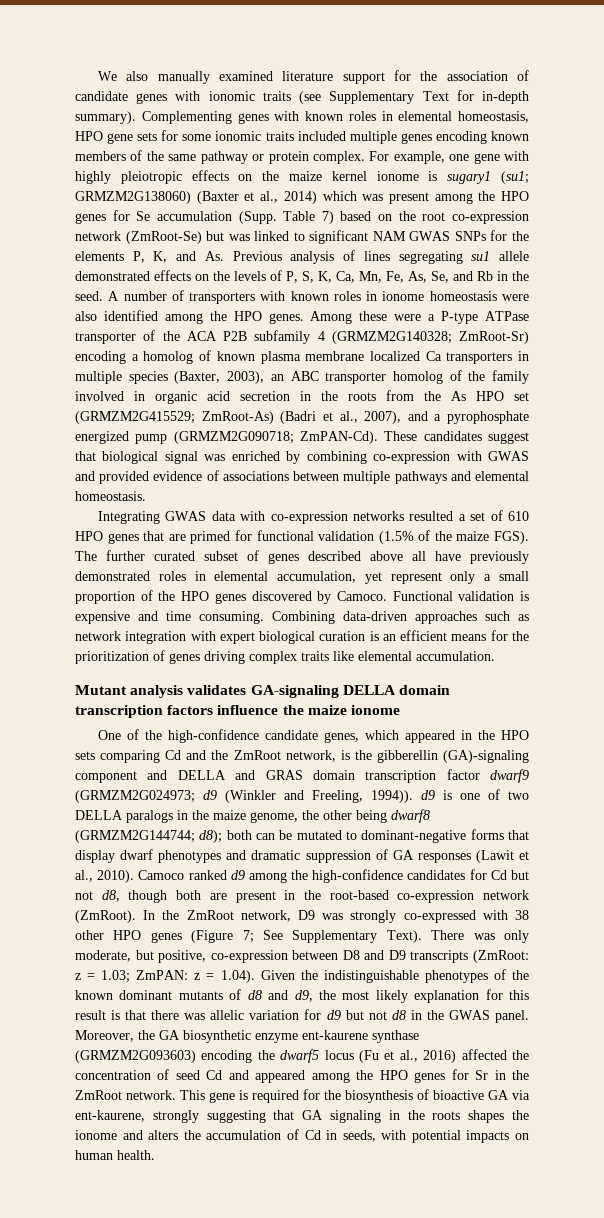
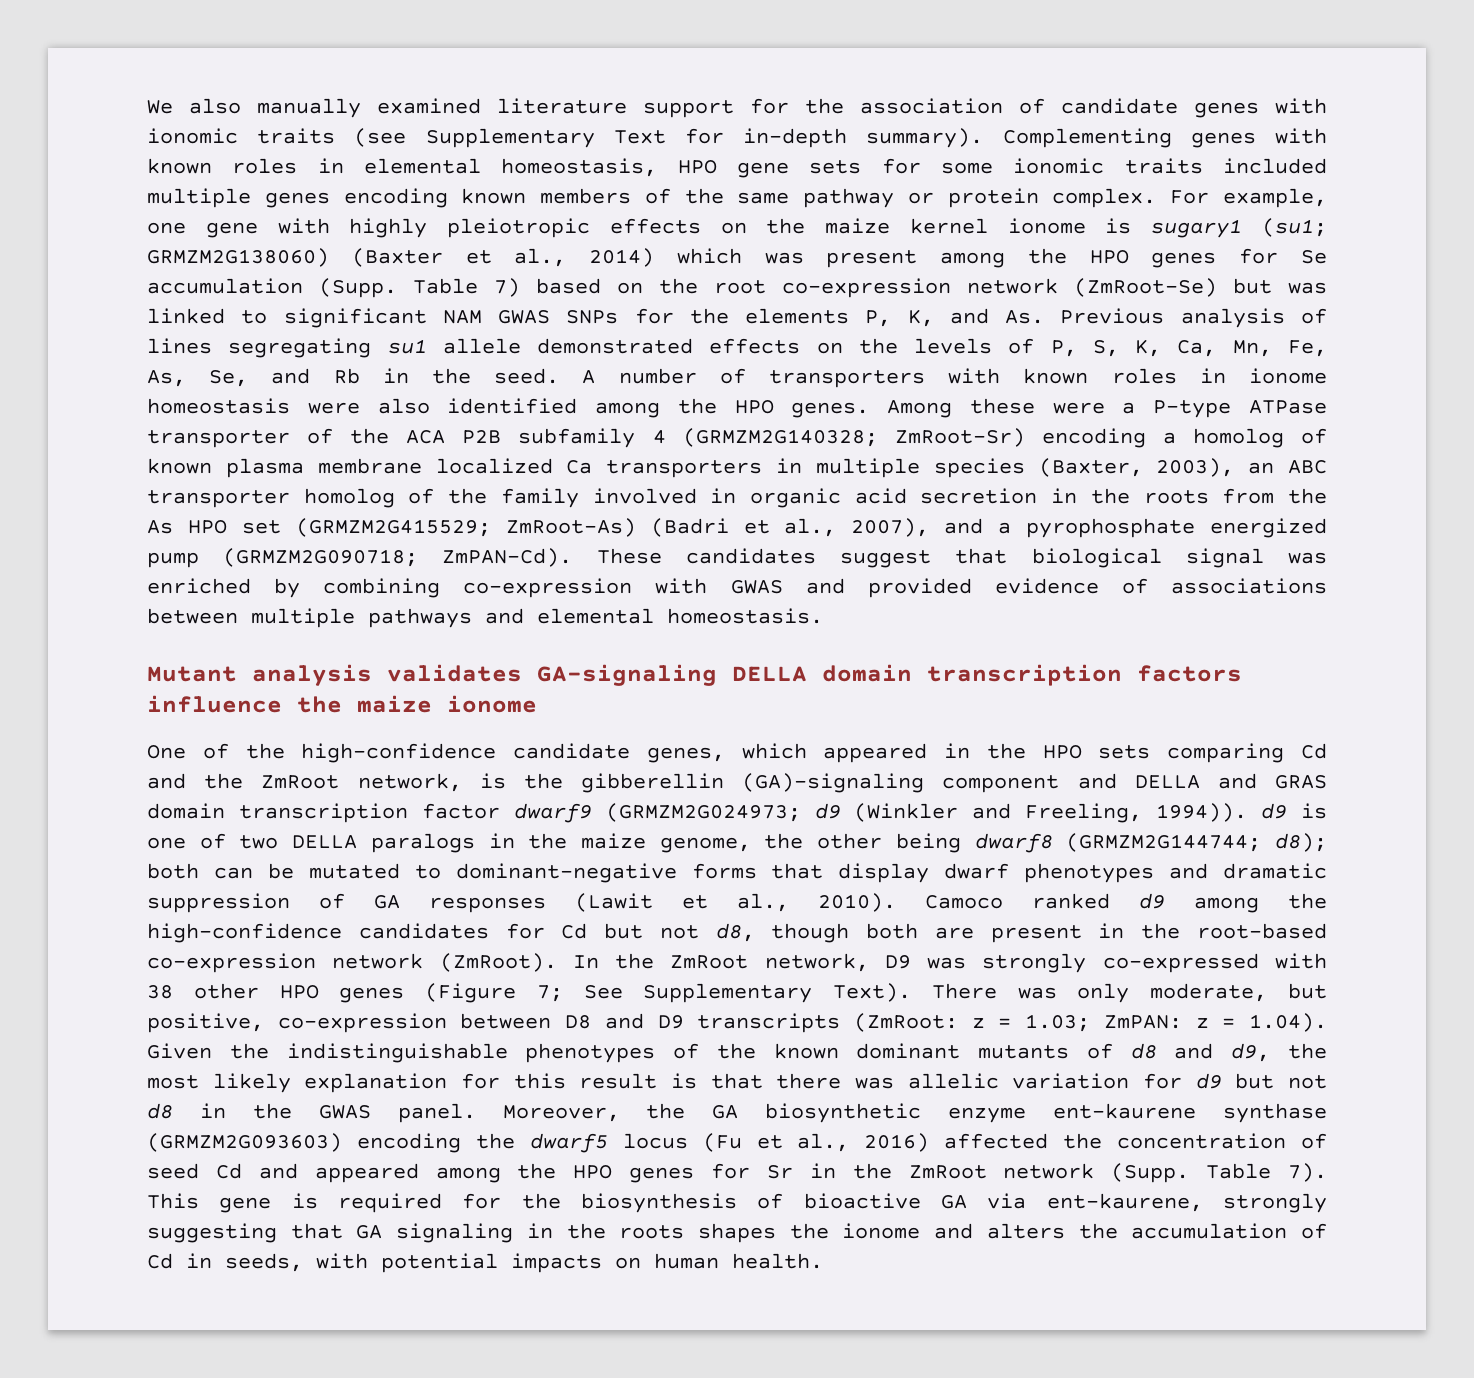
- Integrating GWAS data with co-expression networks resulted a set of 610 HPO genes that are primed for functional validation (1.5% of the maize FGS). The further curated subset of genes described above all have previously demonstrated roles in elemental accumulation, yet represent only a small proportion of the HPO genes discovered by Camoco. Functional validation is expensive and time consuming. Combining data-driven approaches such as network integration with expert biological curation is an efficient means for the prioritization of genes driving complex traits like elemental accumulation.
- Moreover, the GA biosynthetic enzyme ent-kaurene synthase (GRMZM2G093603) encoding the dwarf5 locus (Fu et al., 2016) affected the concentration of seed Cd and appeared among the HPO genes for Sr in the ZmRoot network.
+ Moreover, the GA biosynthetic enzyme ent-kaurene synthase (GRMZM2G093603) encoding the dwarf5 locus (Fu et al., 2016) affected the concentration of seed Cd and appeared among the HPO genes for Sr in the ZmRoot network (Supp. Table 7).

